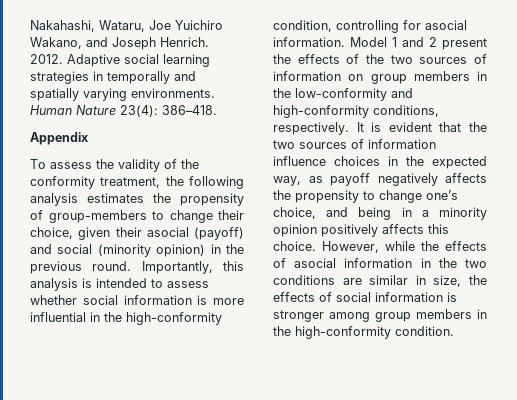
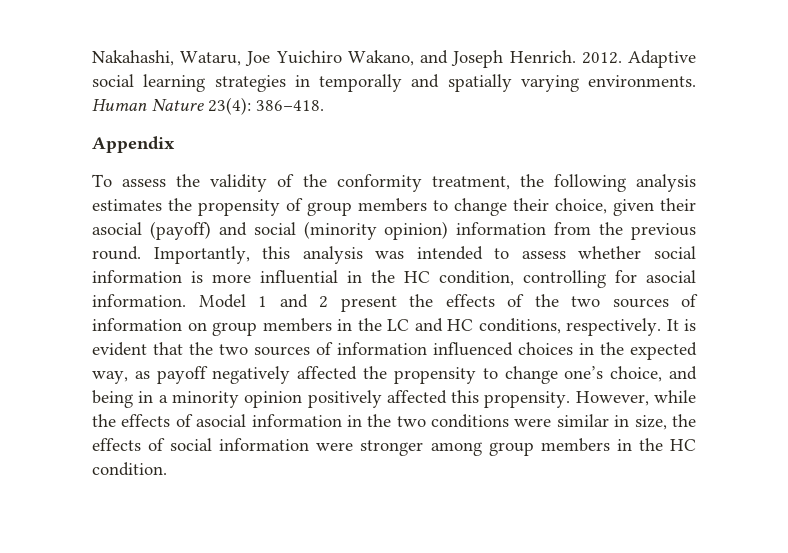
- To assess the validity of the conformity treatment, the following analysis estimates the propensity of group-members to change their choice, given their asocial (payoff) and social (minority opinion) in the previous round.
+ To assess the validity of the conformity treatment, the following analysis estimates the propensity of group members to change their choice, given their asocial (payoff) and social (minority opinion) information from the previous round.
- Importantly, this analysis is intended to assess whether social information is more influential in the high-conformity condition, controlling for asocial information.
+ Importantly, this analysis was intended to assess whether social information is more influential in the HC condition, controlling for asocial information.
- Model 1 and 2 present the effects of the two sources of information on group members in the low-conformity and high-conformity conditions, respectively.
+ Model 1 and 2 present the effects of the two sources of information on group members in the LC and HC conditions, respectively.
- It is evident that the two sources of information influence choices in the expected way, as payoff negatively affects the propensity to change one’s choice, and being in a minority opinion positively affects this choice.
+ It is evident that the two sources of information influenced choices in the expected way, as payoff negatively affected the propensity to change one’s choice, and being in a minority opinion positively affected this propensity.
- However, while the effects of asocial information in the two conditions are similar in size, the effects of social information is stronger among group members in the high-conformity condition.
+ However, while the effects of asocial information in the two conditions were similar in size, the effects of social information were stronger among group members in the HC condition.

